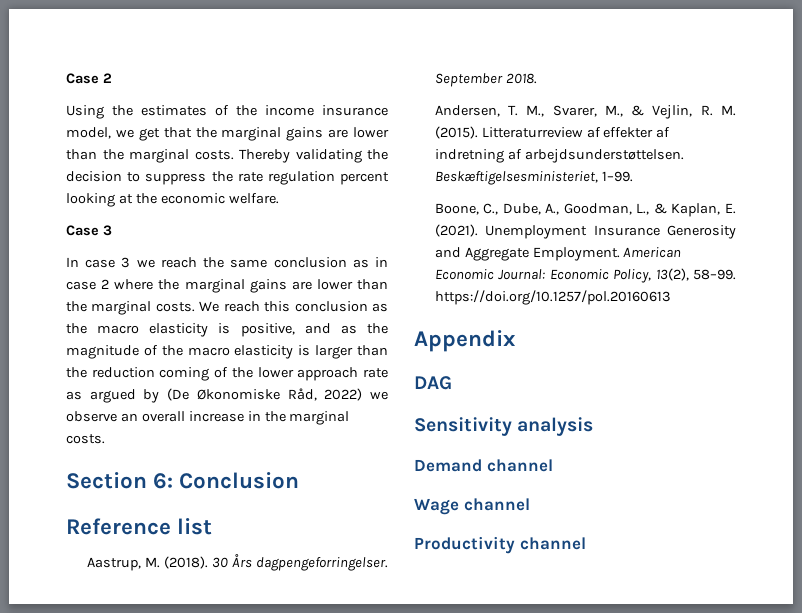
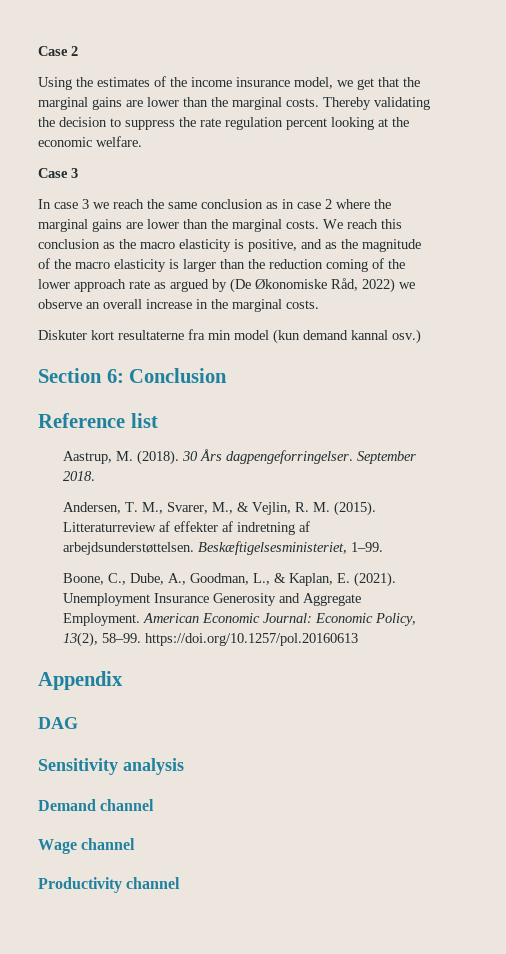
+ Diskuter kort resultaterne fra min model (kun demand kannal osv.)

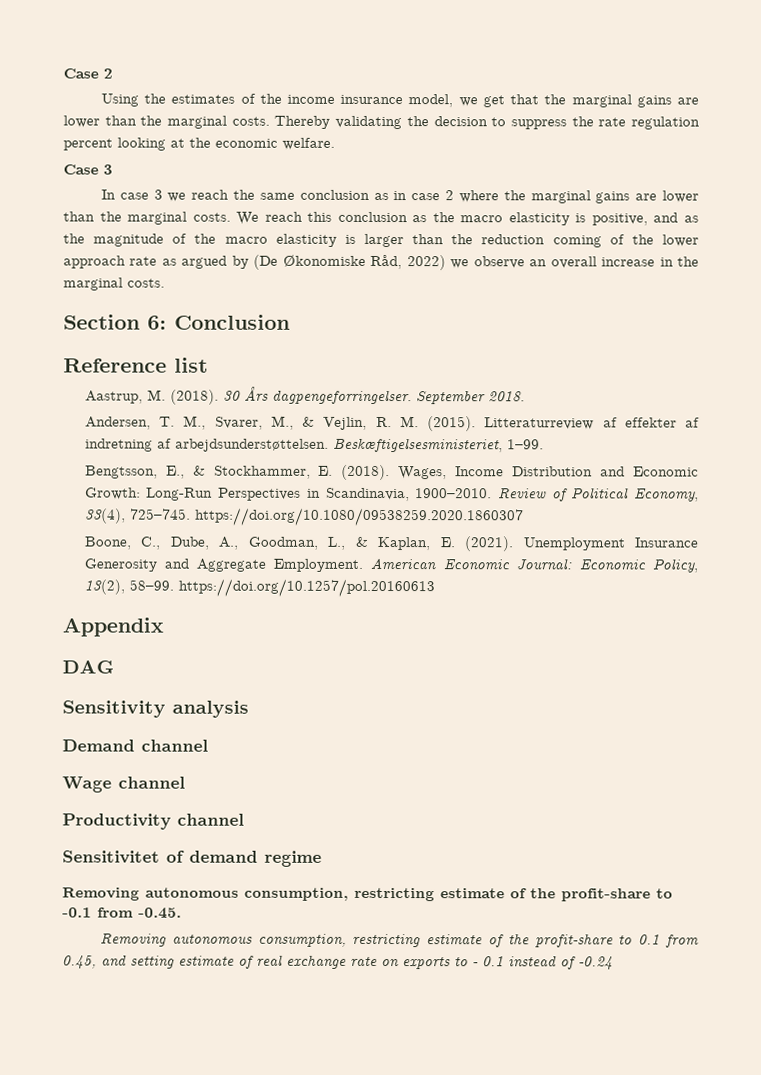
- Diskuter kort resultaterne fra min model (kun demand kannal osv.)
+ Bengtsson, E., & Stockhammer, E. (2018). Wages, Income Distribution and Economic Growth: Long-Run Perspectives in Scandinavia, 1900–2010. Review of Political Economy, 33(4), 725–745. https://doi.org/10.1080/09538259.2020.1860307
+ Sensitivitet of demand regime
+ Removing autonomous consumption, restricting estimate of the profit-share to -0.1 from -0.45.
+ Removing autonomous consumption, restricting estimate of the profit-share to 0.1 from 0.45, and setting estimate of real exchange rate on exports to - 0.1 instead of -0.24

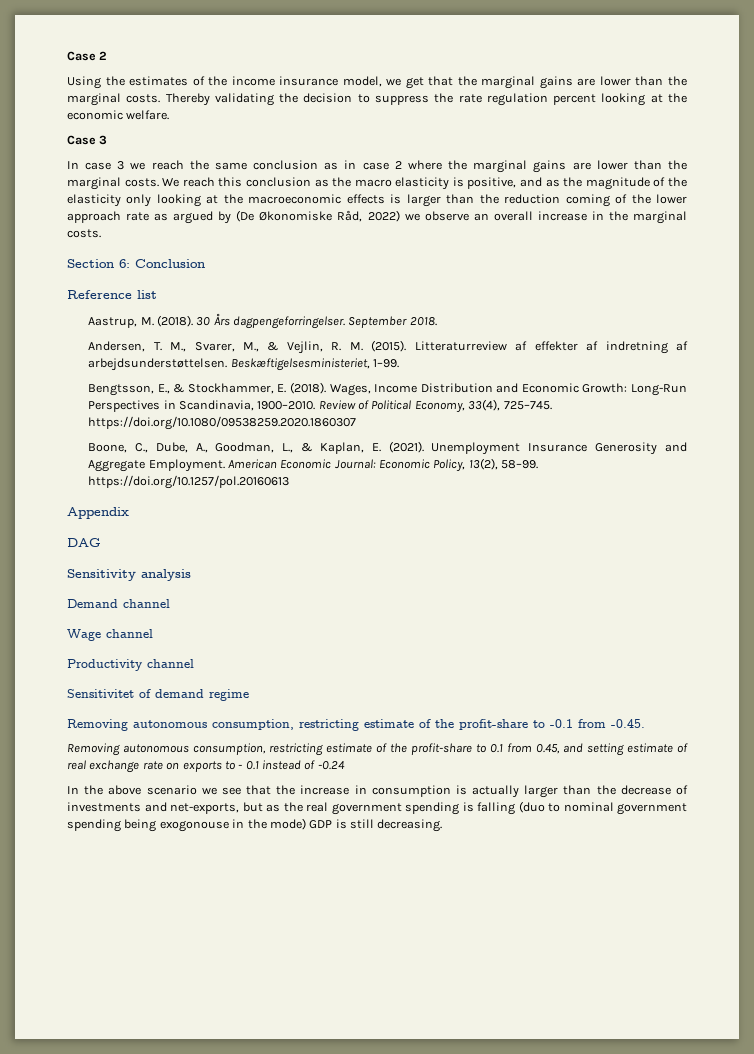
- We reach this conclusion as the macro elasticity is positive, and as the magnitude of the macro elasticity is larger than the reduction coming of the lower approach rate as argued by (De Økonomiske Råd, 2022) we observe an overall increase in the marginal costs.
+ We reach this conclusion as the macro elasticity is positive, and as the magnitude of the elasticity only looking at the macroeconomic effects is larger than the reduction coming of the lower approach rate as argued by (De Økonomiske Råd, 2022) we observe an overall increase in the marginal costs.
+ In the above scenario we see that the increase in consumption is actually larger than the decrease of investments and net-exports, but as the real government spending is falling (duo to nominal government spending being exogonouse in the mode) GDP is still decreasing.

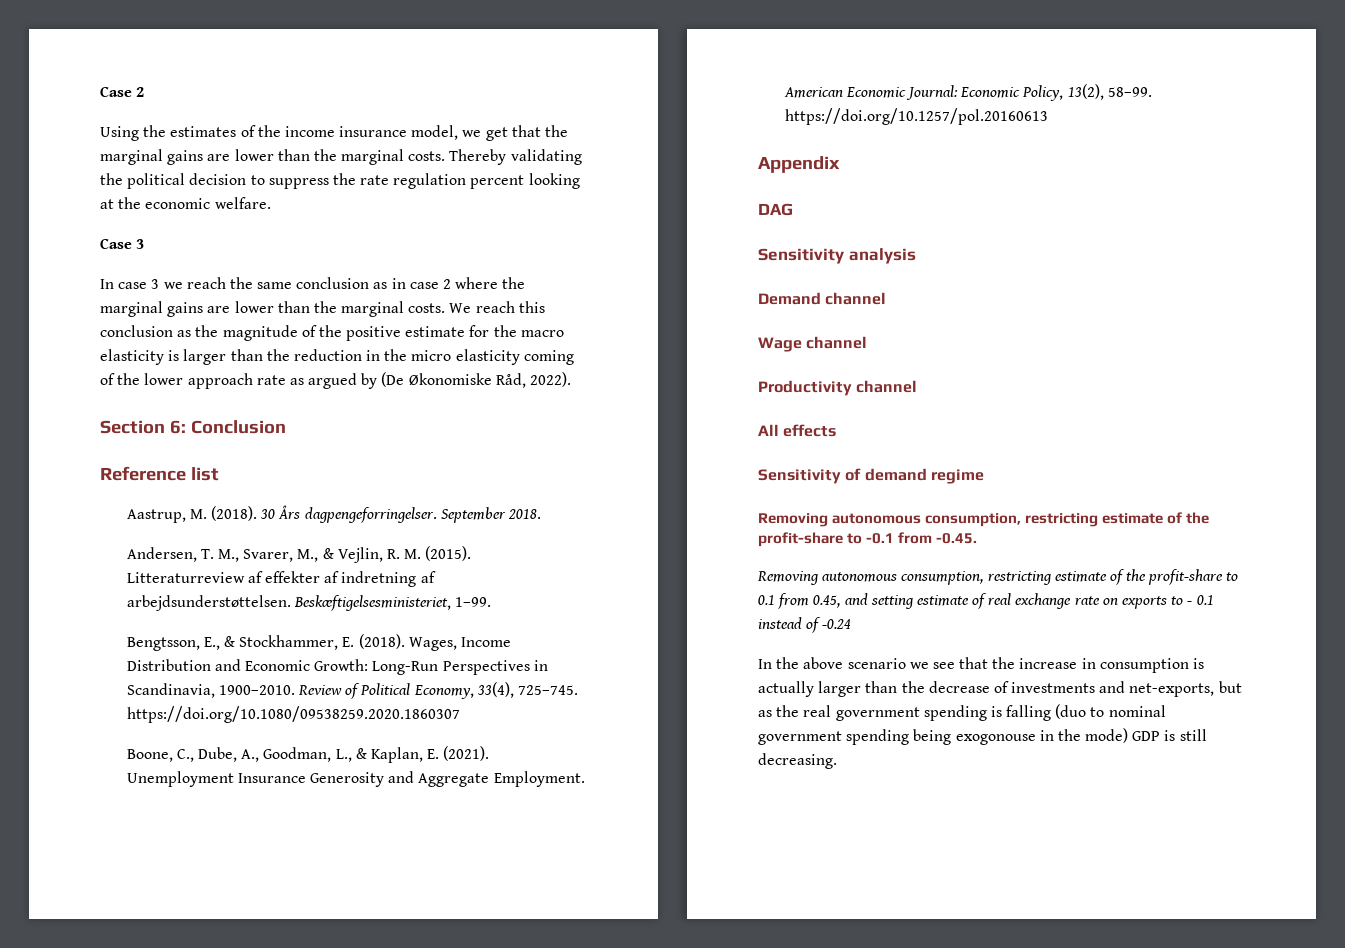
- Thereby validating the decision to suppress the rate regulation percent looking at the economic welfare.
+ Thereby validating the political decision to suppress the rate regulation percent looking at the economic welfare.
- We reach this conclusion as the macro elasticity is positive, and as the magnitude of the elasticity only looking at the macroeconomic effects is larger than the reduction coming of the lower approach rate as argued by (De Økonomiske Råd, 2022) we observe an overall increase in the marginal costs.
+ We reach this conclusion as the magnitude of the positive estimate for the macro elasticity is larger than the reduction in the micro elasticity coming of the lower approach rate as argued by (De Økonomiske Råd, 2022).
- Sensitivitet of demand regime
+ All effects
+ Sensitivity of demand regime

